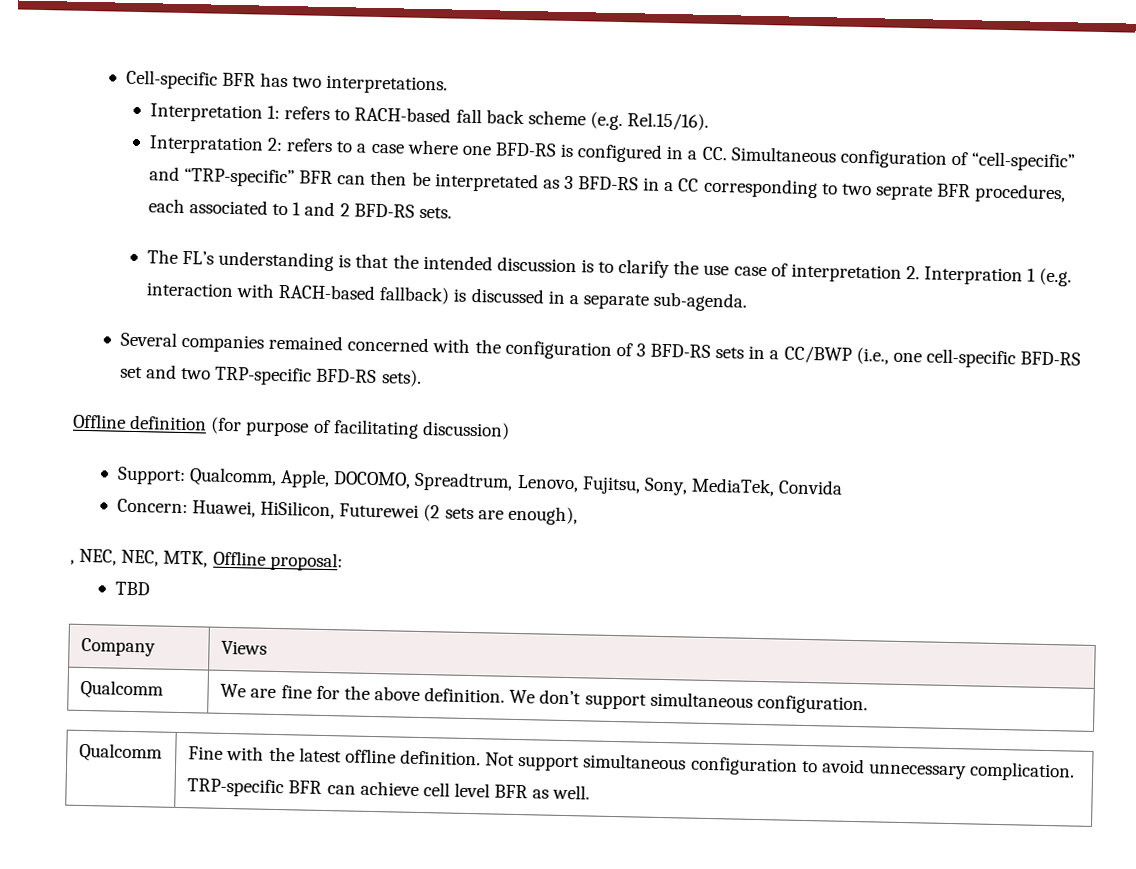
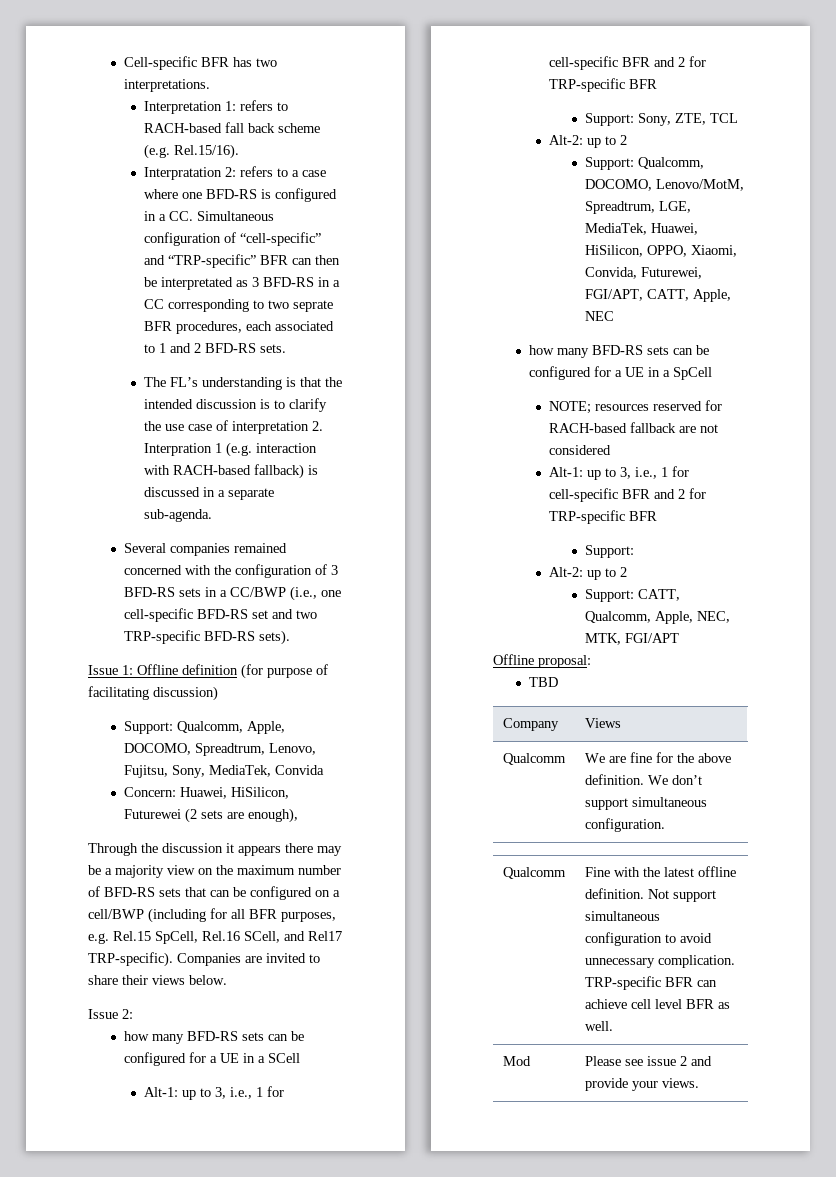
- Offline definition (for purpose of facilitating discussion)
+ Issue 1: Offline definition (for purpose of facilitating discussion)
- , NEC, NEC, MTK, Offline proposal:
+ Through the discussion it appears there may be a majority view on the maximum number of BFD-RS sets that can be configured on a cell/BWP (including for all BFR purposes, e.g. Rel.15 SpCell, Rel.16 SCell, and Rel17 TRP-specific). Companies are invited to share their views below.
+ Issue 2:
+ how many BFD-RS sets can be configured for a UE in a SCell
+ Alt-1: up to 3, i.e., 1 for cell-specific BFR and 2 for TRP-specific BFR
+ Support: Sony, ZTE, TCL
+ Alt-2: up to 2
+ Support: Qualcomm, DOCOMO, Lenovo/MotM, Spreadtrum, LGE, MediaTek, Huawei, HiSilicon, OPPO, Xiaomi, Convida, Futurewei, FGI/APT, CATT, Apple, NEC
+ how many BFD-RS sets can be configured for a UE in a SpCell
+ NOTE; resources reserved for RACH-based fallback are not considered
+ Alt-1: up to 3, i.e., 1 for cell-specific BFR and 2 for TRP-specific BFR
+ Support:
+ Alt-2: up to 2
+ Support: CATT, Qualcomm, Apple, NEC, MTK, FGI/APT
+ Offline proposal:
+ Mod | Please see issue 2 and provide your views.

